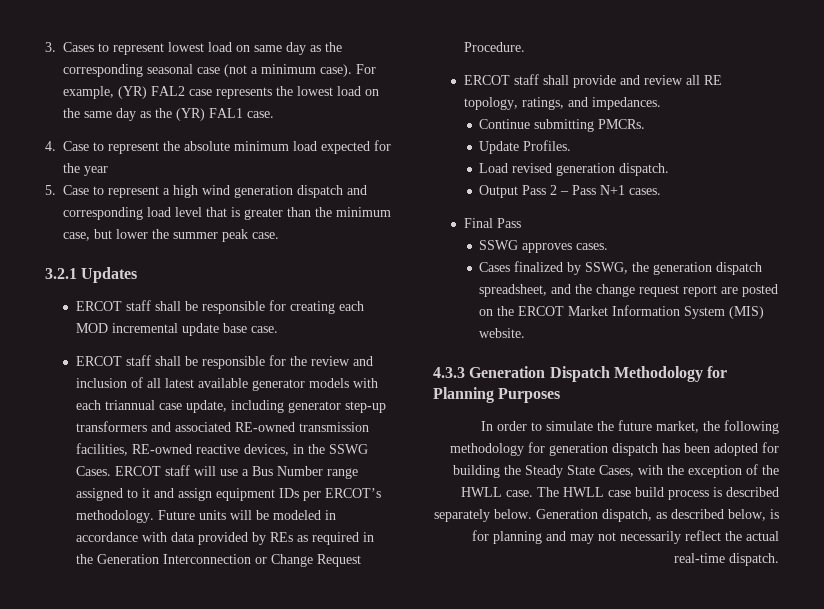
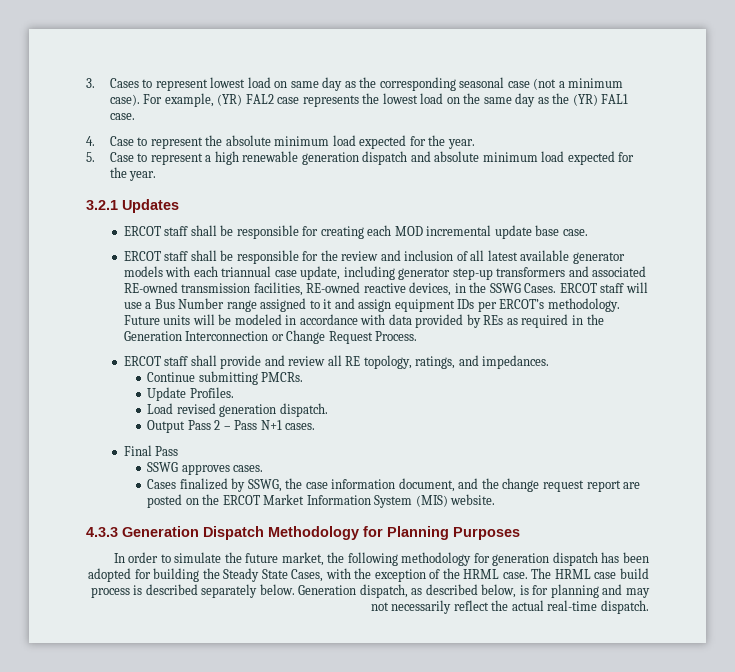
- 4. Case to represent the absolute minimum load expected for the year
+ 4. Case to represent the absolute minimum load expected for the year.
- 5. Case to represent a high wind generation dispatch and corresponding load level that is greater than the minimum case, but lower the summer peak case.
+ 5. Case to represent a high renewable generation dispatch and absolute minimum load expected for the year.
- Future units will be modeled in accordance with data provided by REs as required in the Generation Interconnection or Change Request Procedure.
+ Future units will be modeled in accordance with data provided by REs as required in the Generation Interconnection or Change Request Process.
- Cases finalized by SSWG, the generation dispatch spreadsheet, and the change request report are posted on the ERCOT Market Information System (MIS) website.
+ Cases finalized by SSWG, the case information document, and the change request report are posted on the ERCOT Market Information System (MIS) website.
- In order to simulate the future market, the following methodology for generation dispatch has been adopted for building the Steady State Cases, with the exception of the HWLL case.
+ In order to simulate the future market, the following methodology for generation dispatch has been adopted for building the Steady State Cases, with the exception of the HRML case.
- The HWLL case build process is described separately below.
+ The HRML case build process is described separately below.

